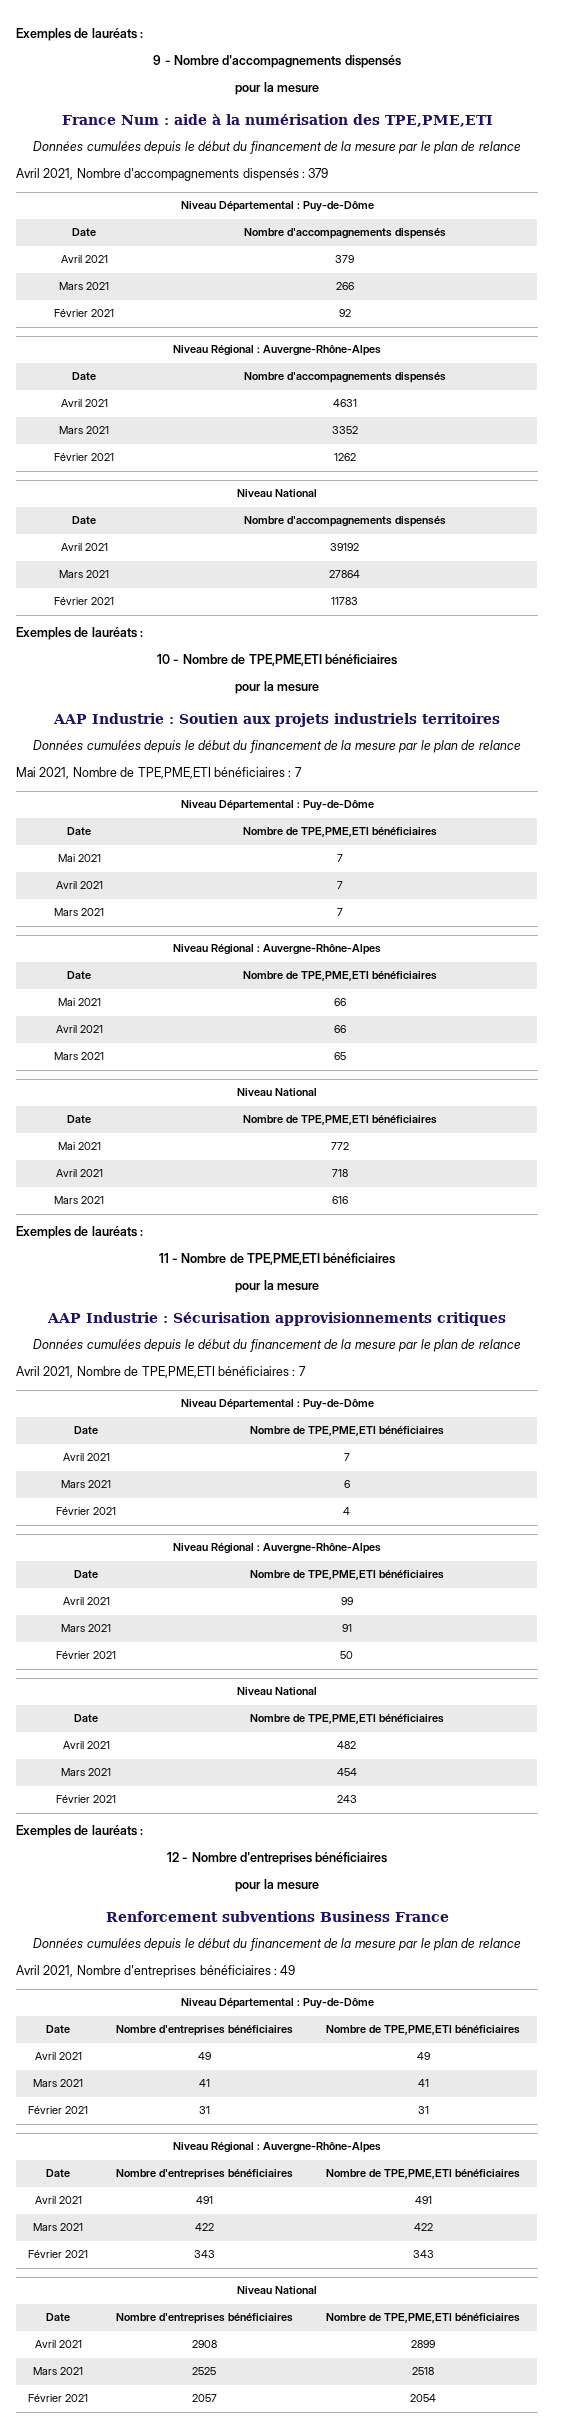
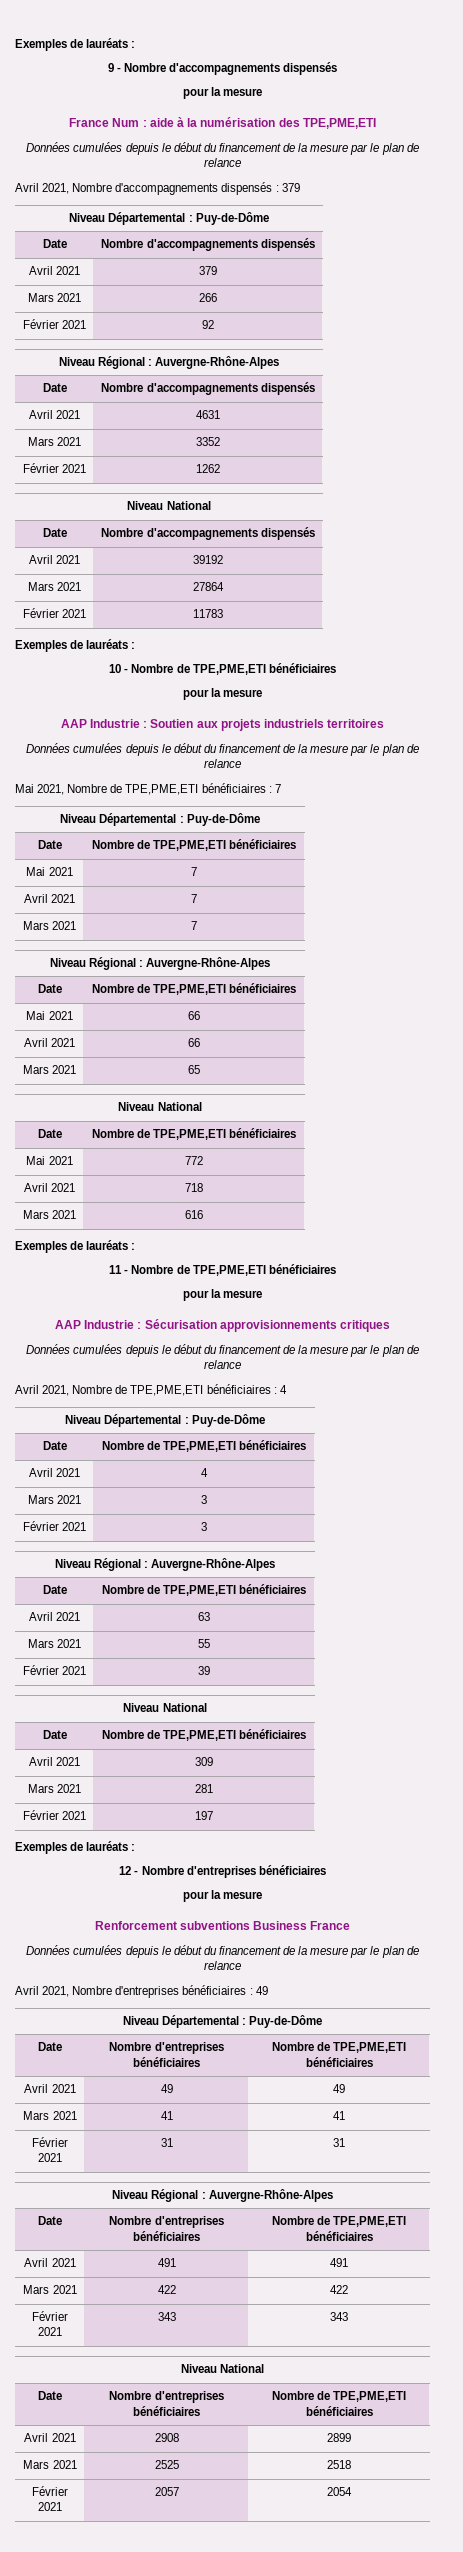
- Avril 2021, Nombre de TPE,PME,ETI bénéficiaires : 7
+ Avril 2021, Nombre de TPE,PME,ETI bénéficiaires : 4
  Niveau Départemental : Puy-de-Dôme
  Date | Nombre de TPE,PME,ETI bénéficiaires
- Avril 2021 | 7
- Mars 2021 | 6
- Février 2021 | 4
+ Avril 2021 | 4
+ Mars 2021 | 3
+ Février 2021 | 3
- Avril 2021 | 99
- Mars 2021 | 91
- Février 2021 | 50
+ Avril 2021 | 63
+ Mars 2021 | 55
+ Février 2021 | 39
- Avril 2021 | 482
- Mars 2021 | 454
- Février 2021 | 243
+ Avril 2021 | 309
+ Mars 2021 | 281
+ Février 2021 | 197

